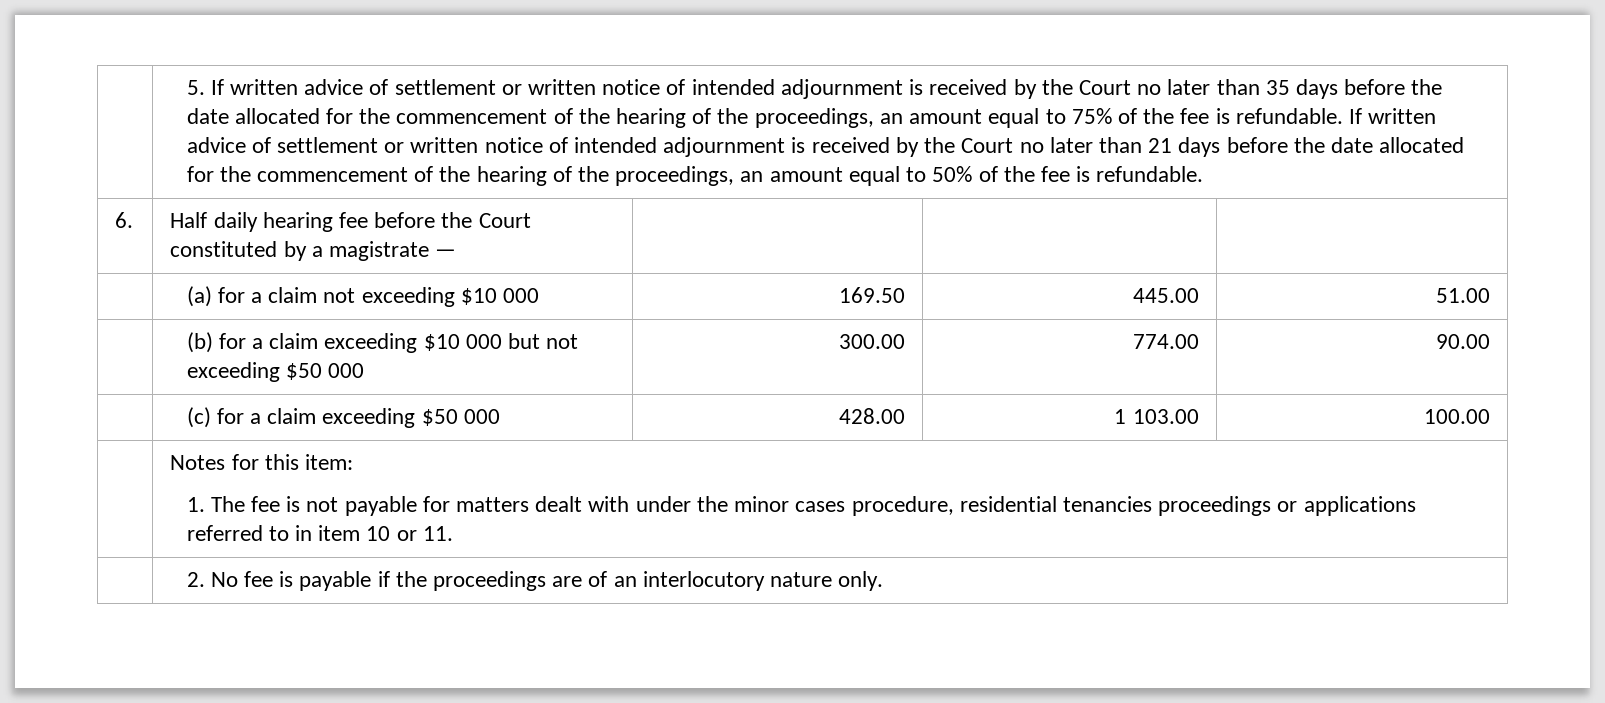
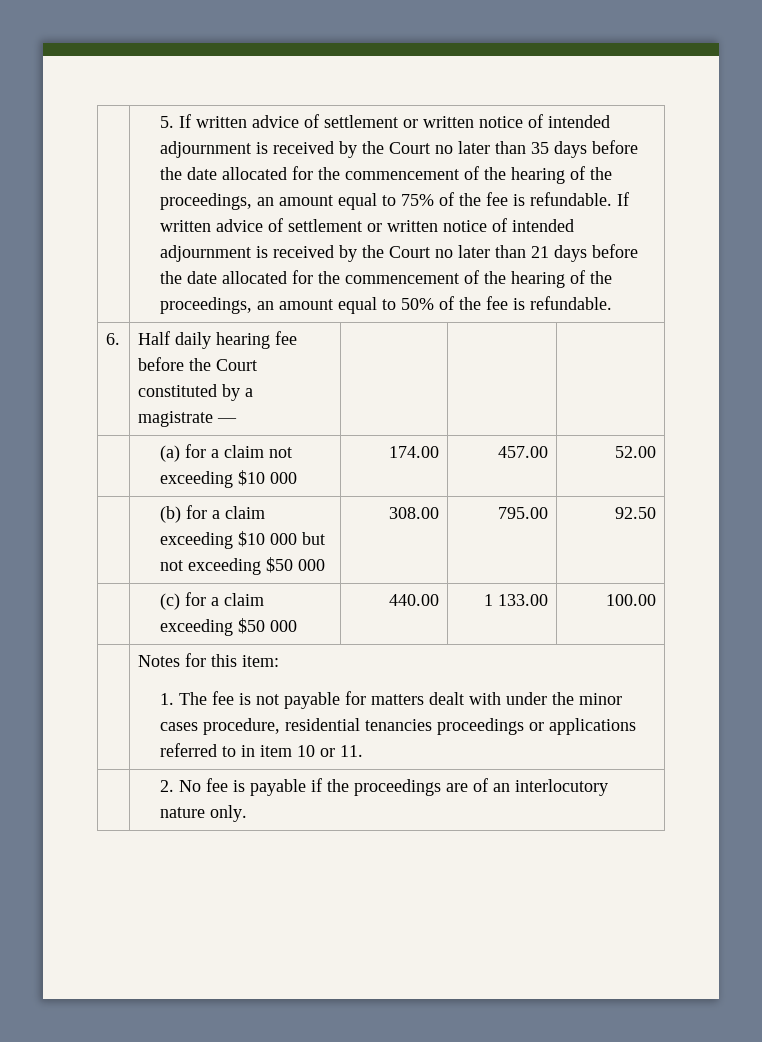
- | (a) for a claim not exceeding $10 000 | 169.50 | 445.00 | 51.00
+ | (a) for a claim not exceeding $10 000 | 174.00 | 457.00 | 52.00
- | (b) for a claim exceeding $10 000 but not exceeding $50 000 | 300.00 | 774.00 | 90.00
+ | (b) for a claim exceeding $10 000 but not exceeding $50 000 | 308.00 | 795.00 | 92.50
- | (c) for a claim exceeding $50 000 | 428.00 | 1 103.00 | 100.00
+ | (c) for a claim exceeding $50 000 | 440.00 | 1 133.00 | 100.00

